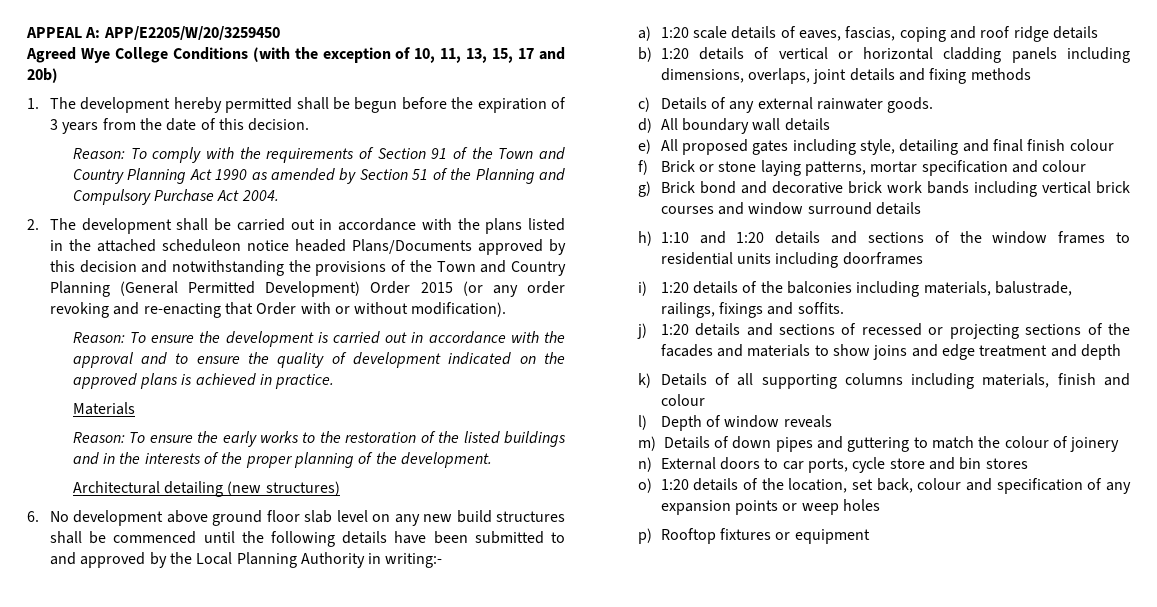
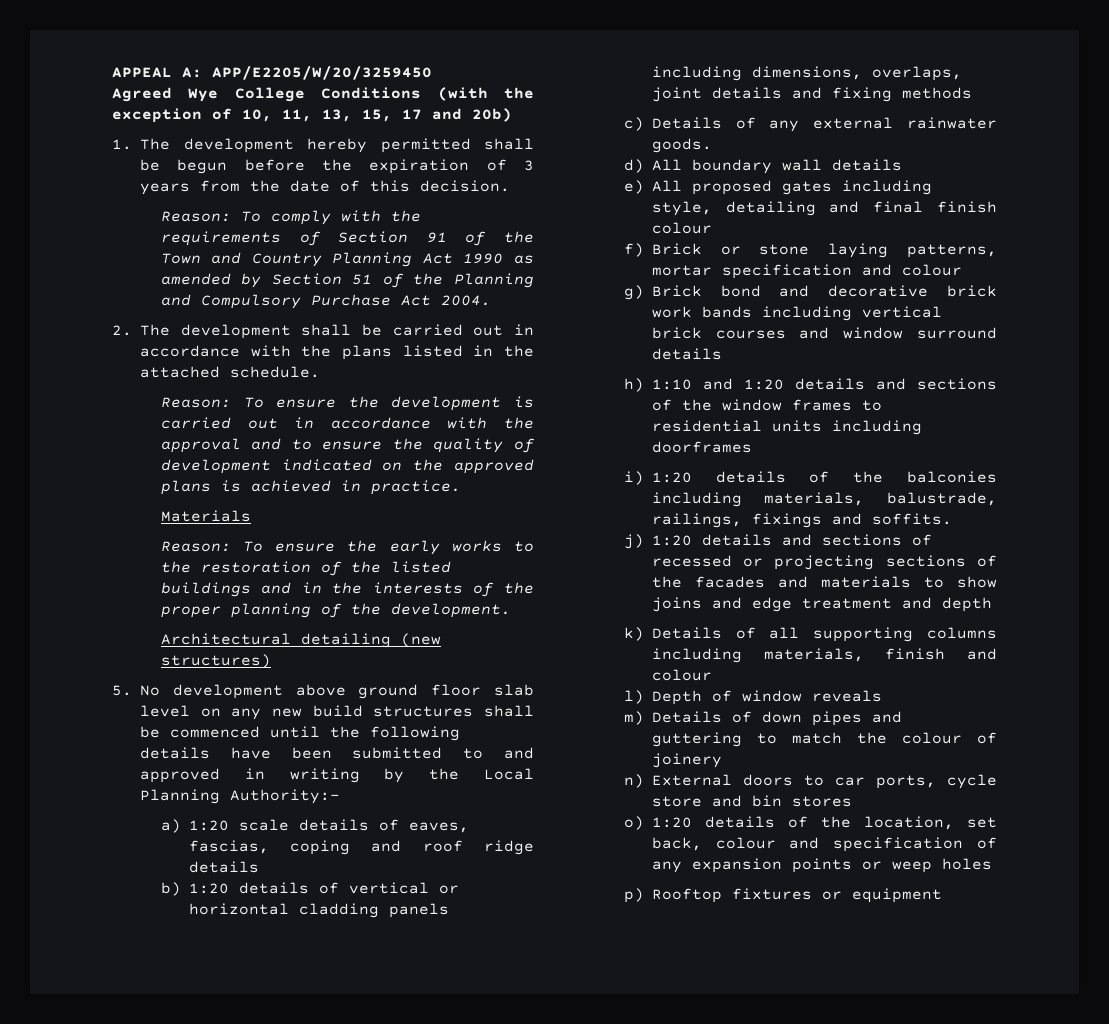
- 2. The development shall be carried out in accordance with the plans listed in the attached scheduleon notice headed Plans/Documents approved by this decision and notwithstanding the provisions of the Town and Country Planning (General Permitted Development) Order 2015 (or any order revoking and re-enacting that Order with or without modification).
+ 2. The development shall be carried out in accordance with the plans listed in the attached schedule.
- 6. No development above ground floor slab level on any new build structures shall be commenced until the following details have been submitted to and approved by the Local Planning Authority in writing:-
+ 5. No development above ground floor slab level on any new build structures shall be commenced until the following details have been submitted to and approved in writing by the Local Planning Authority:-

